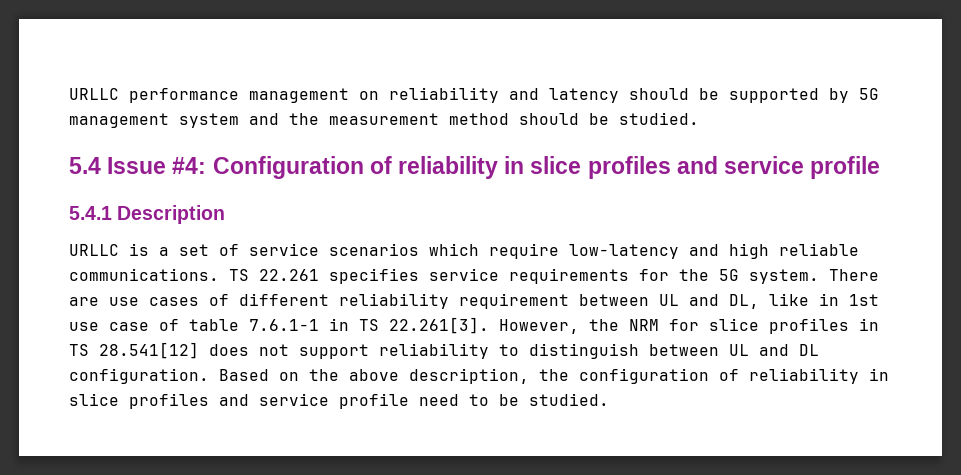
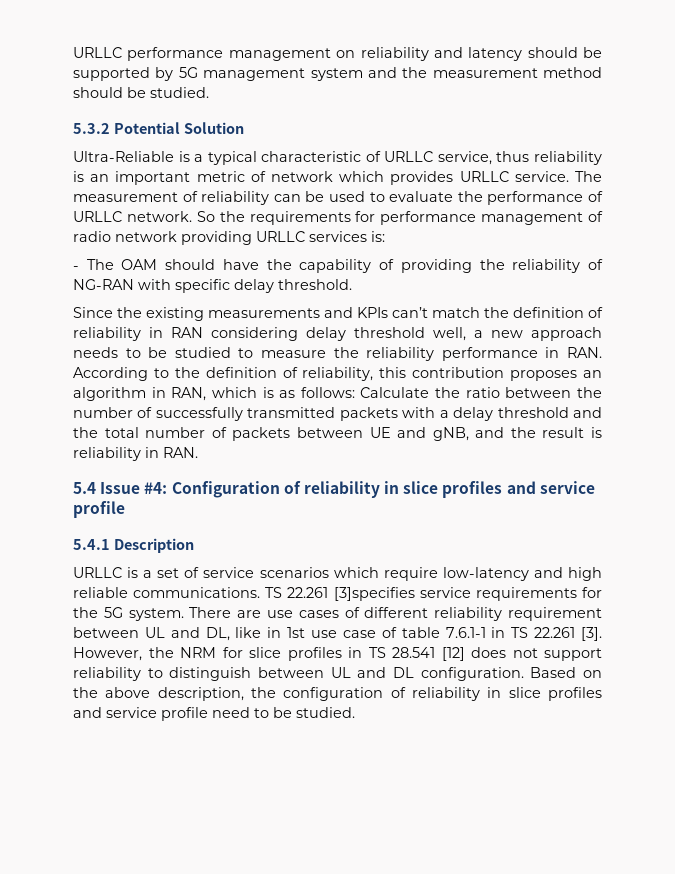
+ 5.3.2 Potential Solution
+ Ultra-Reliable is a typical characteristic of URLLC service, thus reliability is an important metric of network which provides URLLC service. The measurement of reliability can be used to evaluate the performance of URLLC network. So the requirements for performance management of radio network providing URLLC services is:
+ - The OAM should have the capability of providing the reliability of NG-RAN with specific delay threshold.
+ Since the existing measurements and KPIs can’t match the definition of reliability in RAN considering delay threshold well, a new approach needs to be studied to measure the reliability performance in RAN. According to the definition of reliability, this contribution proposes an algorithm in RAN, which is as follows: Calculate the ratio between the number of successfully transmitted packets with a delay threshold and the total number of packets between UE and gNB, and the result is reliability in RAN.
- TS 22.261 specifies service requirements for the 5G system.
+ TS 22.261 [3]specifies service requirements for the 5G system.
- There are use cases of different reliability requirement between UL and DL, like in 1st use case of table 7.6.1-1 in TS 22.261[3]. However, the NRM for slice profiles in TS 28.541[12] does not support reliability to distinguish between UL and DL configuration.
+ There are use cases of different reliability requirement between UL and DL, like in 1st use case of table 7.6.1-1 in TS 22.261 [3]. However, the NRM for slice profiles in TS 28.541 [12] does not support reliability to distinguish between UL and DL configuration.

